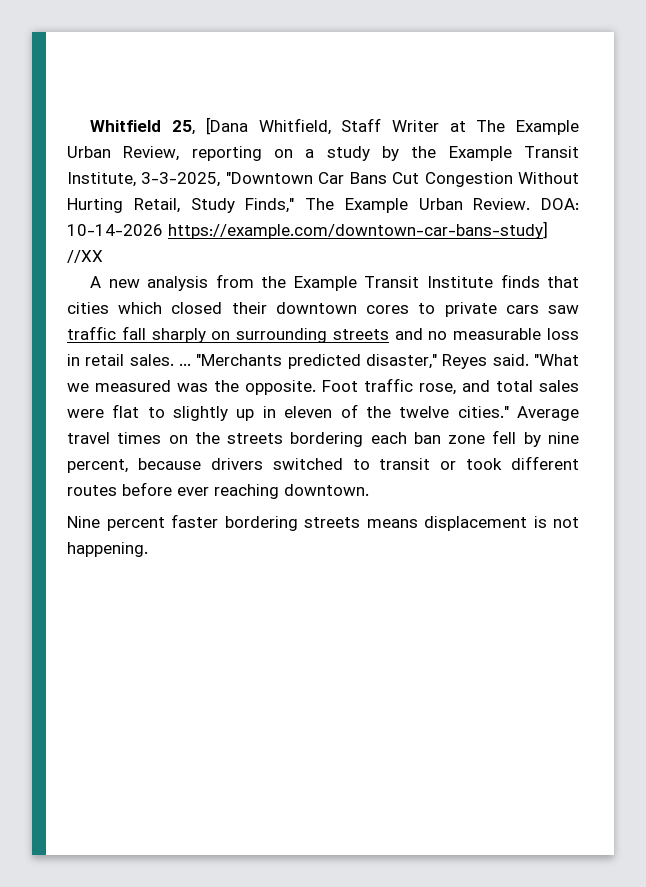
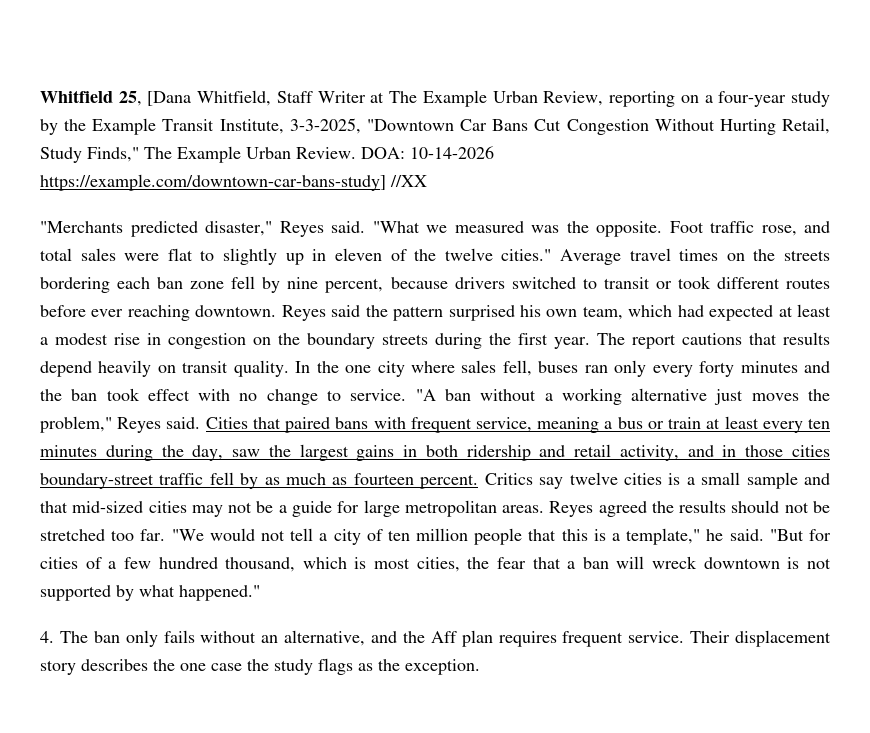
- Whitfield 25, [Dana Whitfield, Staff Writer at The Example Urban Review, reporting on a study by the Example Transit Institute, 3-3-2025, "Downtown Car Bans Cut Congestion Without Hurting Retail, Study Finds," The Example Urban Review.
+ Whitfield 25, [Dana Whitfield, Staff Writer at The Example Urban Review, reporting on a four-year study by the Example Transit Institute, 3-3-2025, "Downtown Car Bans Cut Congestion Without Hurting Retail, Study Finds," The Example Urban Review.
- A new analysis from the Example Transit Institute finds that cities which closed their downtown cores to private cars saw traffic fall sharply on surrounding streets and no measurable loss in retail sales. ...
- Average travel times on the streets bordering each ban zone fell by nine percent, because drivers switched to transit or took different routes before ever reaching downtown.
- Nine percent faster bordering streets means displacement is not happening.
+ Average travel times on the streets bordering each ban zone fell by nine percent, because drivers switched to transit or took different routes before ever reaching downtown. Reyes said the pattern surprised his own team, which had expected at least a modest rise in congestion on the boundary streets during the first year. The report cautions that results depend heavily on transit quality. In the one city where sales fell, buses ran only every forty minutes and the ban took effect with no change to service. "A ban without a working alternative just moves the problem," Reyes said. Cities that paired bans with frequent service, meaning a bus or train at least every ten minutes during the day, saw the largest gains in both ridership and retail activity, and in those cities boundary-street traffic fell by as much as fourteen percent. Critics say twelve cities is a small sample and that mid-sized cities may not be a guide for large metropolitan areas. Reyes agreed the results should not be stretched too far. "We would not tell a city of ten million people that this is a template," he said. "But for cities of a few hundred thousand, which is most cities, the fear that a ban will wreck downtown is not supported by what happened."
+ 4. The ban only fails without an alternative, and the Aff plan requires frequent service. Their displacement story describes the one case the study flags as the exception.

